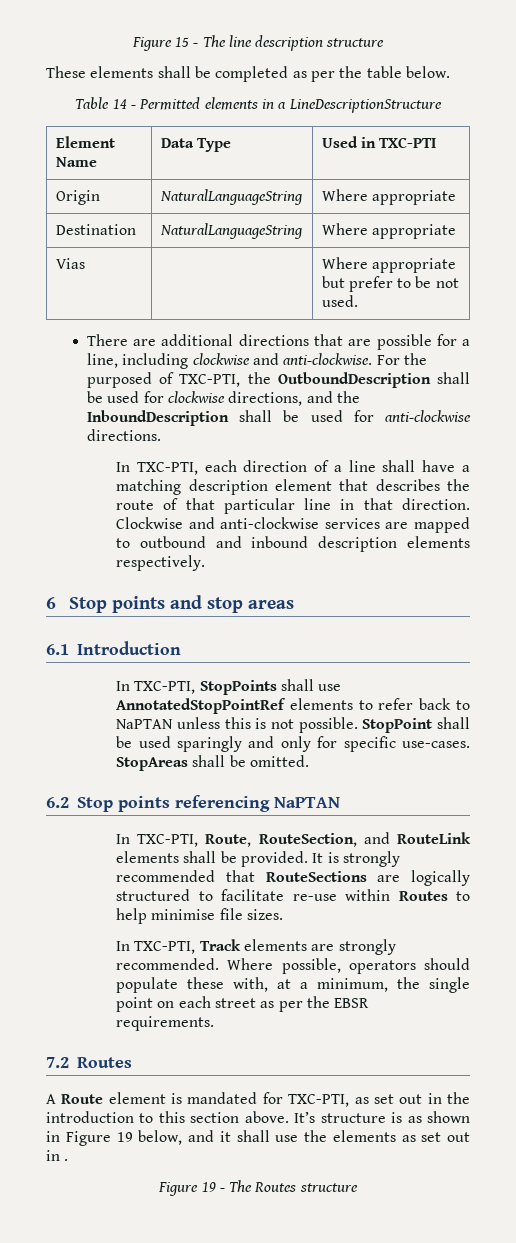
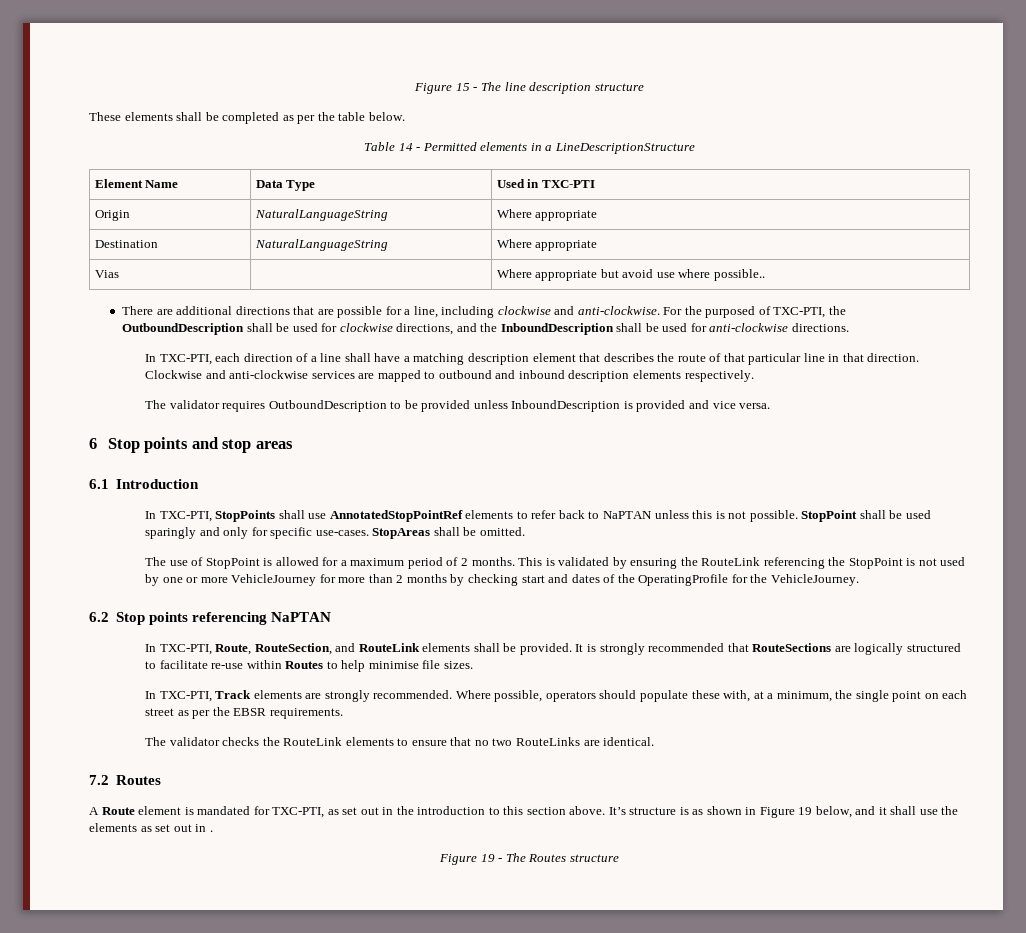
- Vias | | Where appropriate but prefer to be not used.
+ Vias | | Where appropriate but avoid use where possible..
+ The validator requires OutboundDescription to be provided unless InboundDescription is provided and vice versa.
+ The use of StopPoint is allowed for a maximum period of 2 months. This is validated by ensuring the RouteLink referencing the StopPoint is not used by one or more VehicleJourney for more than 2 months by checking start and dates of the OperatingProfile for the VehicleJourney.
+ The validator checks the RouteLink elements to ensure that no two RouteLinks are identical.

